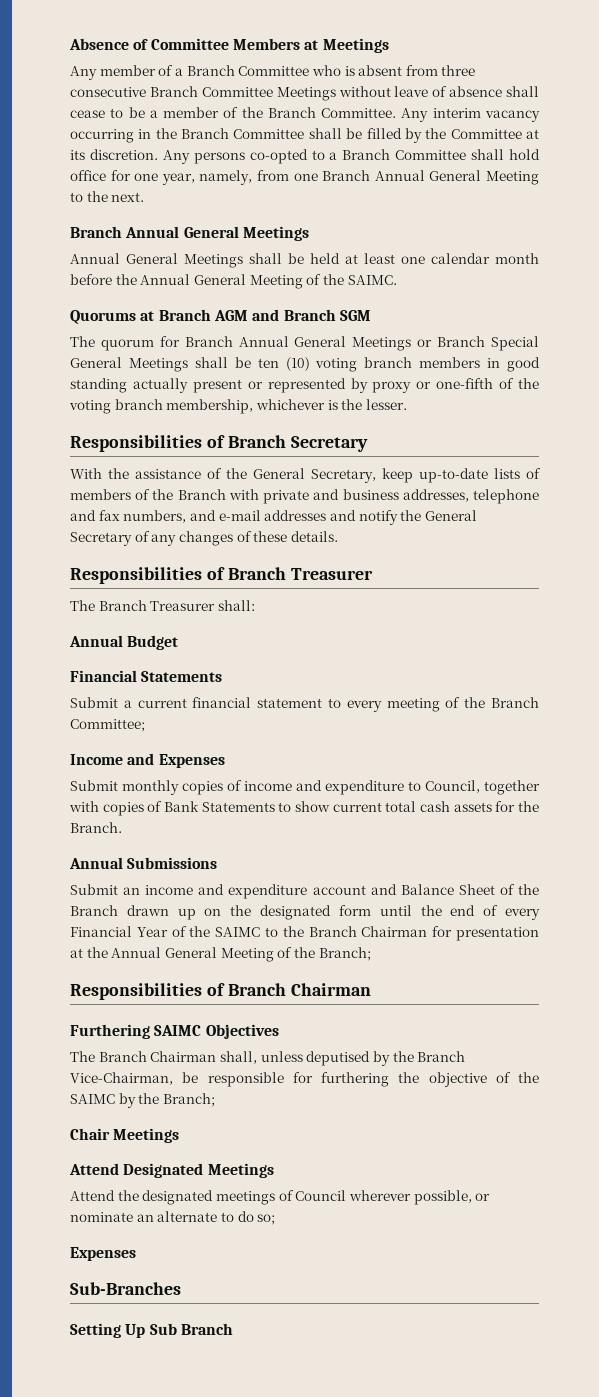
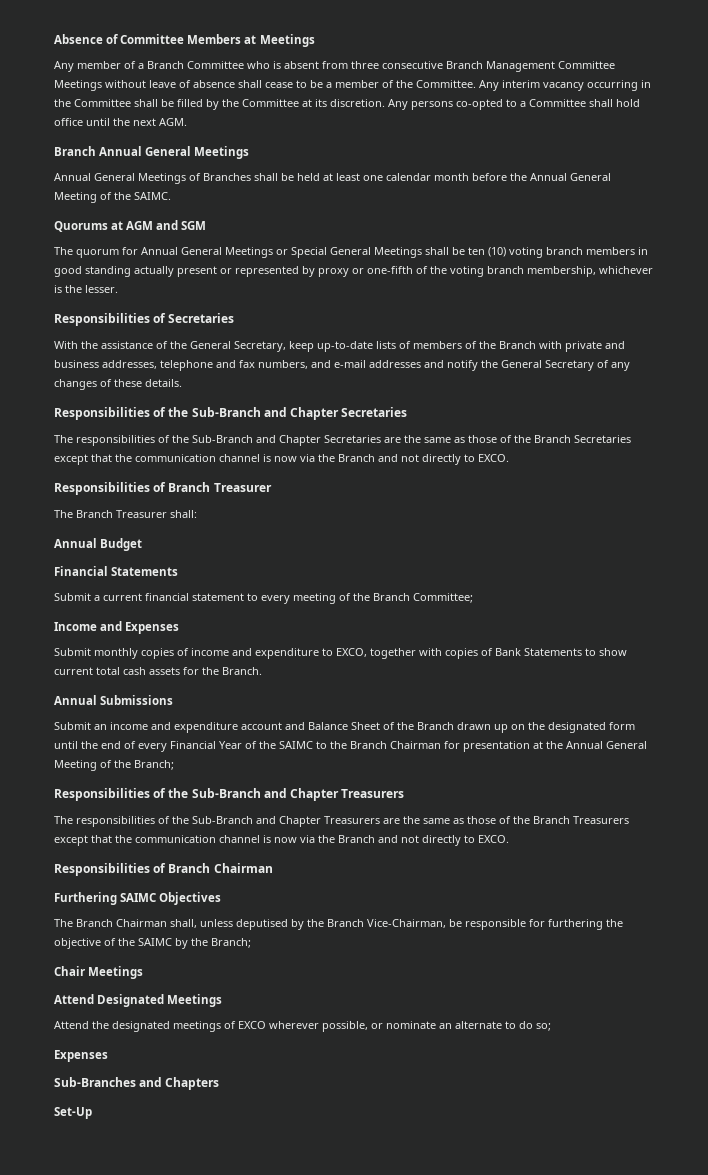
- Any member of a Branch Committee who is absent from three consecutive Branch Committee Meetings without leave of absence shall cease to be a member of the Branch Committee.
+ Any member of a Branch Committee who is absent from three consecutive Branch Management Committee Meetings without leave of absence shall cease to be a member of the Committee.
- Any interim vacancy occurring in the Branch Committee shall be filled by the Committee at its discretion.
+ Any interim vacancy occurring in the Committee shall be filled by the Committee at its discretion.
- Any persons co-opted to a Branch Committee shall hold office for one year, namely, from one Branch Annual General Meeting to the next.
+ Any persons co-opted to a Committee shall hold office until the next AGM.
- Annual General Meetings shall be held at least one calendar month before the Annual General Meeting of the SAIMC.
+ Annual General Meetings of Branches shall be held at least one calendar month before the Annual General Meeting of the SAIMC.
- Quorums at Branch AGM and Branch SGM
+ Quorums at AGM and SGM
- The quorum for Branch Annual General Meetings or Branch Special General Meetings shall be ten (10) voting branch members in good standing actually present or represented by proxy or one-fifth of the voting branch membership, whichever is the lesser.
+ The quorum for Annual General Meetings or Special General Meetings shall be ten (10) voting branch members in good standing actually present or represented by proxy or one-fifth of the voting branch membership, whichever is the lesser.
- Responsibilities of Branch Secretary
+ Responsibilities of Secretaries
+ Responsibilities of the Sub-Branch and Chapter Secretaries
+ The responsibilities of the Sub-Branch and Chapter Secretaries are the same as those of the Branch Secretaries except that the communication channel is now via the Branch and not directly to EXCO.
- Submit monthly copies of income and expenditure to Council, together with copies of Bank Statements to show current total cash assets for the Branch.
+ Submit monthly copies of income and expenditure to EXCO, together with copies of Bank Statements to show current total cash assets for the Branch.
+ Responsibilities of the Sub-Branch and Chapter Treasurers
+ The responsibilities of the Sub-Branch and Chapter Treasurers are the same as those of the Branch Treasurers except that the communication channel is now via the Branch and not directly to EXCO.
- Attend the designated meetings of Council wherever possible, or nominate an alternate to do so;
+ Attend the designated meetings of EXCO wherever possible, or nominate an alternate to do so;
- Sub-Branches
- Setting Up Sub Branch
+ Sub-Branches and Chapters
+ Set-Up

